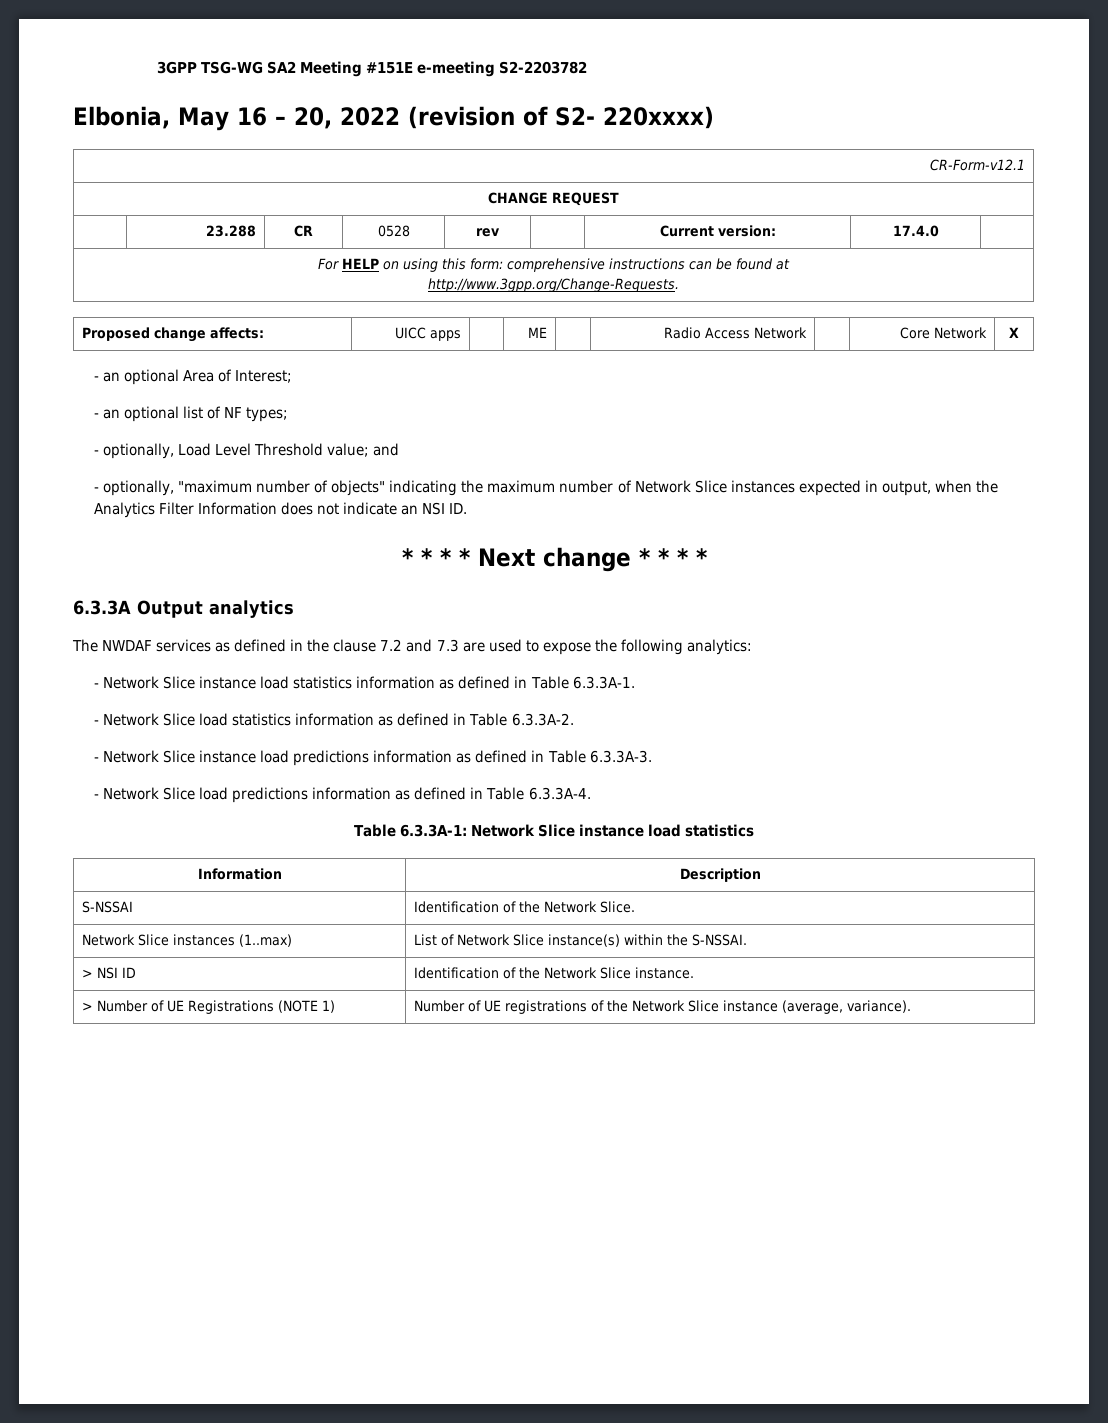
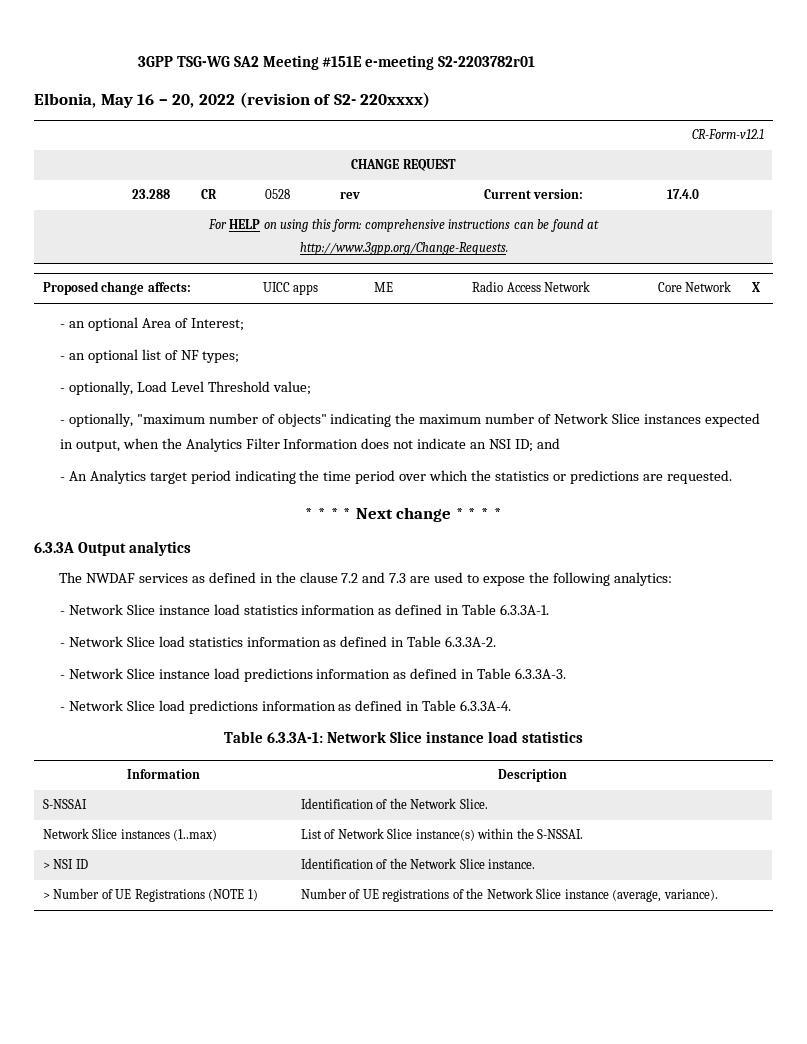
- 3GPP TSG-WG SA2 Meeting #151E e-meeting S2-2203782
+ 3GPP TSG-WG SA2 Meeting #151E e-meeting S2-2203782r01
- - optionally, Load Level Threshold value; and
+ - optionally, Load Level Threshold value;
- - optionally, "maximum number of objects" indicating the maximum number of Network Slice instances expected in output, when the Analytics Filter Information does not indicate an NSI ID.
+ - optionally, "maximum number of objects" indicating the maximum number of Network Slice instances expected in output, when the Analytics Filter Information does not indicate an NSI ID; and
+ - An Analytics target period indicating the time period over which the statistics or predictions are requested.

